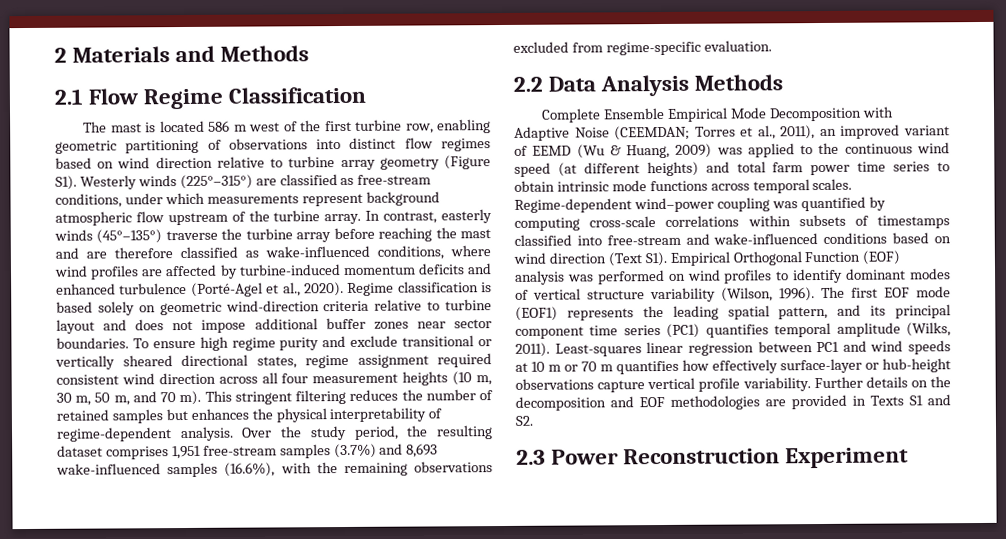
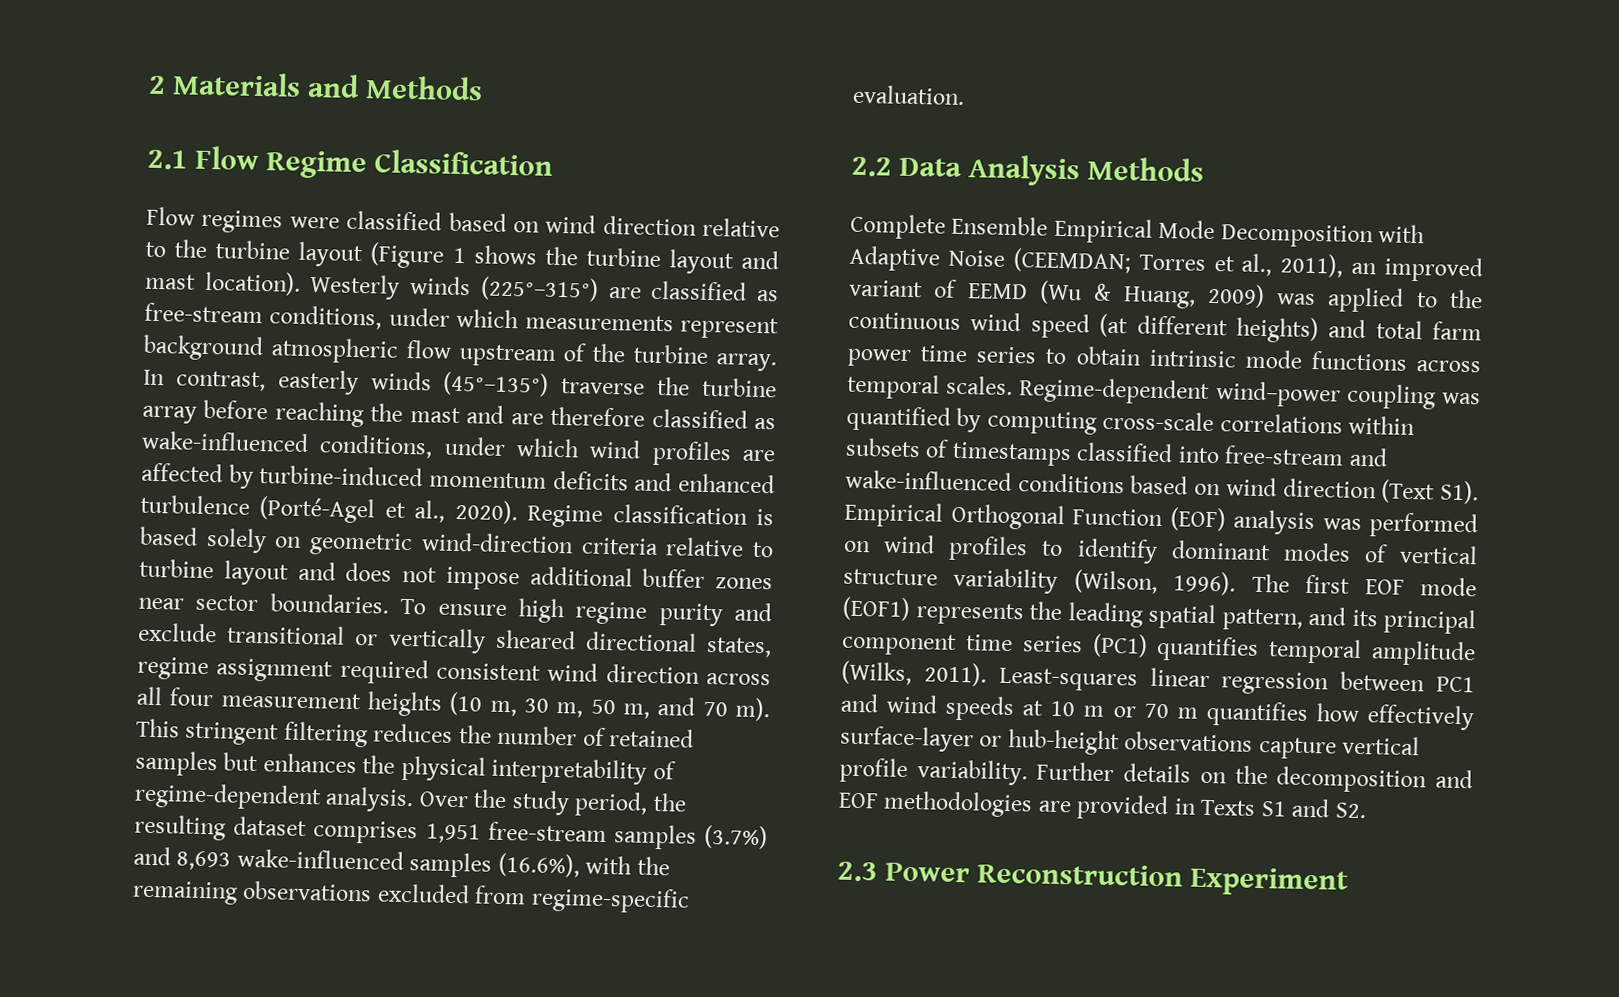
- The mast is located 586 m west of the first turbine row, enabling geometric partitioning of observations into distinct flow regimes based on wind direction relative to turbine array geometry (Figure S1). Westerly winds (225°–315°) are classified as free-stream conditions, under which measurements represent background atmospheric flow upstream of the turbine array.
+ Flow regimes were classified based on wind direction relative to the turbine layout (Figure 1 shows the turbine layout and mast location). Westerly winds (225°–315°) are classified as free-stream conditions, under which measurements represent background atmospheric flow upstream of the turbine array.
- In contrast, easterly winds (45°–135°) traverse the turbine array before reaching the mast and are therefore classified as wake-influenced conditions, where wind profiles are affected by turbine-induced momentum deficits and enhanced turbulence (Porté-Agel et al., 2020).
+ In contrast, easterly winds (45°–135°) traverse the turbine array before reaching the mast and are therefore classified as wake-influenced conditions, under which wind profiles are affected by turbine-induced momentum deficits and enhanced turbulence (Porté-Agel et al., 2020).

